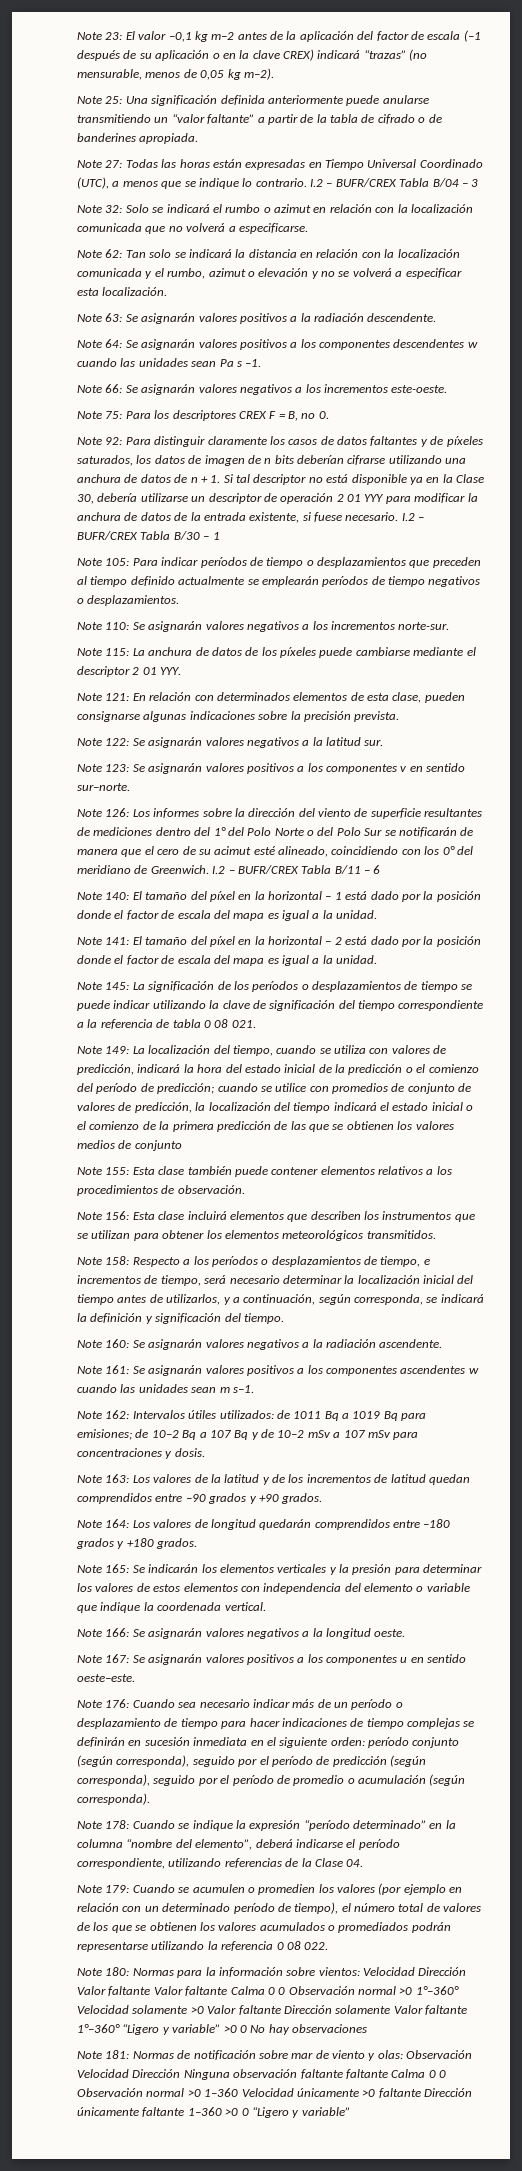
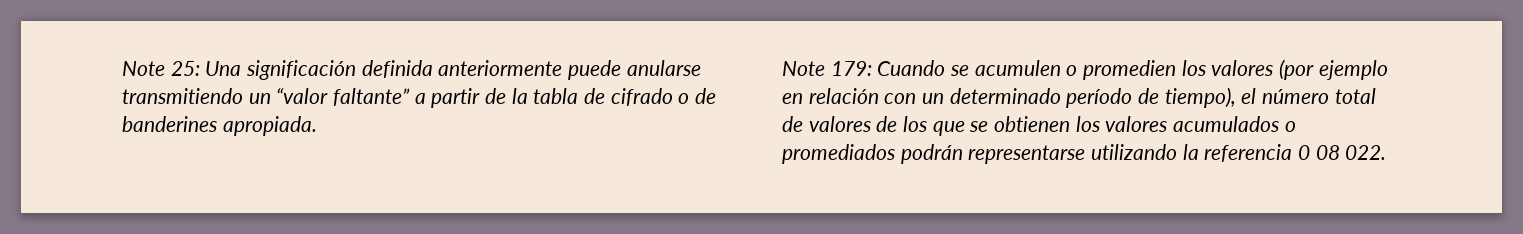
- Note 23: El valor –0,1 kg m–2 antes de la aplicación del factor de escala (–1 después de su aplicación o en la clave CREX) indicará “trazas” (no mensurable, menos de 0,05 kg m–2).
- Note 27: Todas las horas están expresadas en Tiempo Universal Coordinado (UTC), a menos que se indique lo contrario. I.2 – BUFR/CREX Tabla B/04 – 3
- Note 32: Solo se indicará el rumbo o azimut en relación con la localización comunicada que no volverá a especificarse.
- Note 62: Tan solo se indicará la distancia en relación con la localización comunicada y el rumbo, azimut o elevación y no se volverá a especificar esta localización.
- Note 63: Se asignarán valores positivos a la radiación descendente.
- Note 64: Se asignarán valores positivos a los componentes descendentes w cuando las unidades sean Pa s –1.
- Note 66: Se asignarán valores negativos a los incrementos este-oeste.
- Note 75: Para los descriptores CREX F = B, no 0.
- Note 92: Para distinguir claramente los casos de datos faltantes y de píxeles saturados, los datos de imagen de n bits deberían cifrarse utilizando una anchura de datos de n + 1. Si tal descriptor no está disponible ya en la Clase 30, debería utilizarse un descriptor de operación 2 01 YYY para modificar la anchura de datos de la entrada existente, si fuese necesario. I.2 – BUFR/CREX Tabla B/30 – 1
- Note 105: Para indicar períodos de tiempo o desplazamientos que preceden al tiempo definido actualmente se emplearán períodos de tiempo negativos o desplazamientos.
- Note 110: Se asignarán valores negativos a los incrementos norte-sur.
- Note 115: La anchura de datos de los píxeles puede cambiarse mediante el descriptor 2 01 YYY.
- Note 121: En relación con determinados elementos de esta clase, pueden consignarse algunas indicaciones sobre la precisión prevista.
- Note 122: Se asignarán valores negativos a la latitud sur.
- Note 123: Se asignarán valores positivos a los componentes v en sentido sur–norte.
- Note 126: Los informes sobre la dirección del viento de superficie resultantes de mediciones dentro del 1° del Polo Norte o del Polo Sur se notificarán de manera que el cero de su acimut esté alineado, coincidiendo con los 0° del meridiano de Greenwich. I.2 – BUFR/CREX Tabla B/11 – 6
- Note 140: El tamaño del píxel en la horizontal – 1 está dado por la posición donde el factor de escala del mapa es igual a la unidad.
- Note 141: El tamaño del píxel en la horizontal – 2 está dado por la posición donde el factor de escala del mapa es igual a la unidad.
- Note 145: La significación de los períodos o desplazamientos de tiempo se puede indicar utilizando la clave de significación del tiempo correspondiente a la referencia de tabla 0 08 021.
- Note 149: La localización del tiempo, cuando se utiliza con valores de predicción, indicará la hora del estado inicial de la predicción o el comienzo del período de predicción; cuando se utilice con promedios de conjunto de valores de predicción, la localización del tiempo indicará el estado inicial o el comienzo de la primera predicción de las que se obtienen los valores medios de conjunto
- Note 155: Esta clase también puede contener elementos relativos a los procedimientos de observación.
- Note 156: Esta clase incluirá elementos que describen los instrumentos que se utilizan para obtener los elementos meteorológicos transmitidos.
- Note 158: Respecto a los períodos o desplazamientos de tiempo, e incrementos de tiempo, será necesario determinar la localización inicial del tiempo antes de utilizarlos, y a continuación, según corresponda, se indicará la definición y significación del tiempo.
- Note 160: Se asignarán valores negativos a la radiación ascendente.
- Note 161: Se asignarán valores positivos a los componentes ascendentes w cuando las unidades sean m s–1.
- Note 162: Intervalos útiles utilizados: de 1011 Bq a 1019 Bq para emisiones; de 10–2 Bq a 107 Bq y de 10–2 mSv a 107 mSv para concentraciones y dosis.
- Note 163: Los valores de la latitud y de los incrementos de latitud quedan comprendidos entre –90 grados y +90 grados.
- Note 164: Los valores de longitud quedarán comprendidos entre –180 grados y +180 grados.
- Note 165: Se indicarán los elementos verticales y la presión para determinar los valores de estos elementos con independencia del elemento o variable que indique la coordenada vertical.
- Note 166: Se asignarán valores negativos a la longitud oeste.
- Note 167: Se asignarán valores positivos a los componentes u en sentido oeste–este.
- Note 176: Cuando sea necesario indicar más de un período o desplazamiento de tiempo para hacer indicaciones de tiempo complejas se definirán en sucesión inmediata en el siguiente orden: período conjunto (según corresponda), seguido por el período de predicción (según corresponda), seguido por el período de promedio o acumulación (según corresponda).
- Note 178: Cuando se indique la expresión “período determinado” en la columna “nombre del elemento”, deberá indicarse el período correspondiente, utilizando referencias de la Clase 04.
- Note 180: Normas para la información sobre vientos: Velocidad Dirección Valor faltante Valor faltante Calma 0 0 Observación normal >0 1°–360° Velocidad solamente >0 Valor faltante Dirección solamente Valor faltante 1°–360° “Ligero y variable” >0 0 No hay observaciones
- Note 181: Normas de notificación sobre mar de viento y olas: Observación Velocidad Dirección Ninguna observación faltante faltante Calma 0 0 Observación normal >0 1–360 Velocidad únicamente >0 faltante Dirección únicamente faltante 1–360 >0 0 “Ligero y variable”

